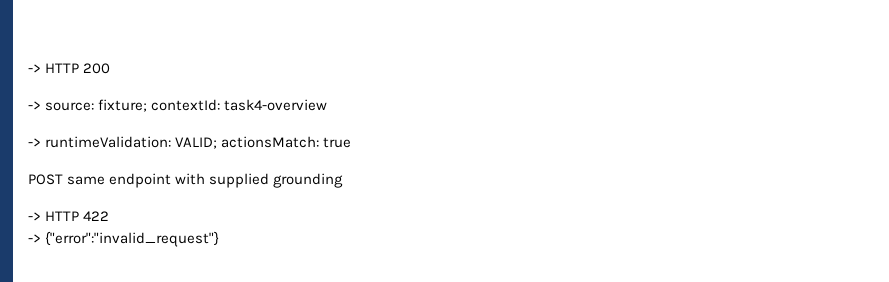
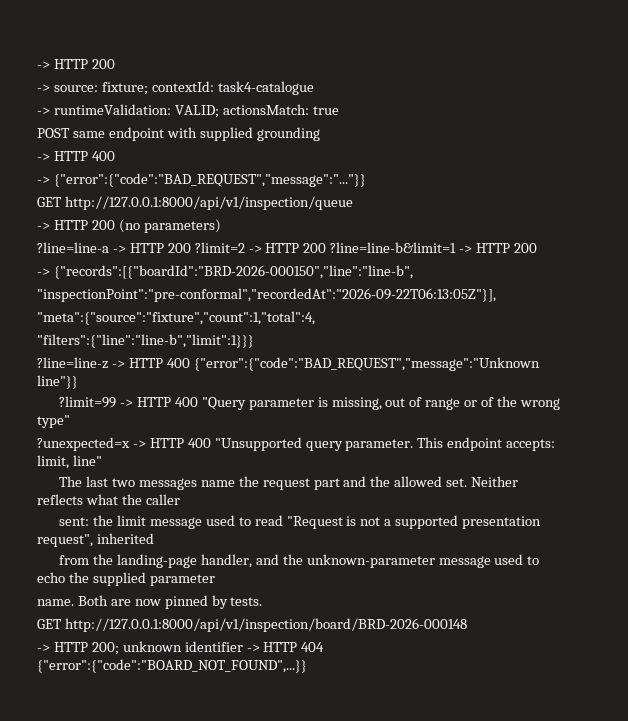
- -> source: fixture; contextId: task4-overview
+ -> source: fixture; contextId: task4-catalogue
  POST same endpoint with supplied grounding
- -> HTTP 422
- -> {"error":"invalid_request"}
+ -> HTTP 400
+ -> {"error":{"code":"BAD_REQUEST","message":"..."}}
+ GET http://127.0.0.1:8000/api/v1/inspection/queue
+ -> HTTP 200 (no parameters)
+ ?line=line-a -> HTTP 200 ?limit=2 -> HTTP 200 ?line=line-b&limit=1 -> HTTP 200
+ -> {"records":[{"boardId":"BRD-2026-000150","line":"line-b",
+ "inspectionPoint":"pre-conformal","recordedAt":"2026-09-22T06:13:05Z"}],
+ "meta":{"source":"fixture","count":1,"total":4,
+ "filters":{"line":"line-b","limit":1}}}
+ ?line=line-z -> HTTP 400 {"error":{"code":"BAD_REQUEST","message":"Unknown line"}}
+ ?limit=99 -> HTTP 400 "Query parameter is missing, out of range or of the wrong type"
+ ?unexpected=x -> HTTP 400 "Unsupported query parameter. This endpoint accepts: limit, line"
+ The last two messages name the request part and the allowed set. Neither reflects what the caller
+ sent: the limit message used to read "Request is not a supported presentation request", inherited
+ from the landing-page handler, and the unknown-parameter message used to echo the supplied parameter
+ name. Both are now pinned by tests.
+ GET http://127.0.0.1:8000/api/v1/inspection/board/BRD-2026-000148
+ -> HTTP 200; unknown identifier -> HTTP 404 {"error":{"code":"BOARD_NOT_FOUND",...}}

